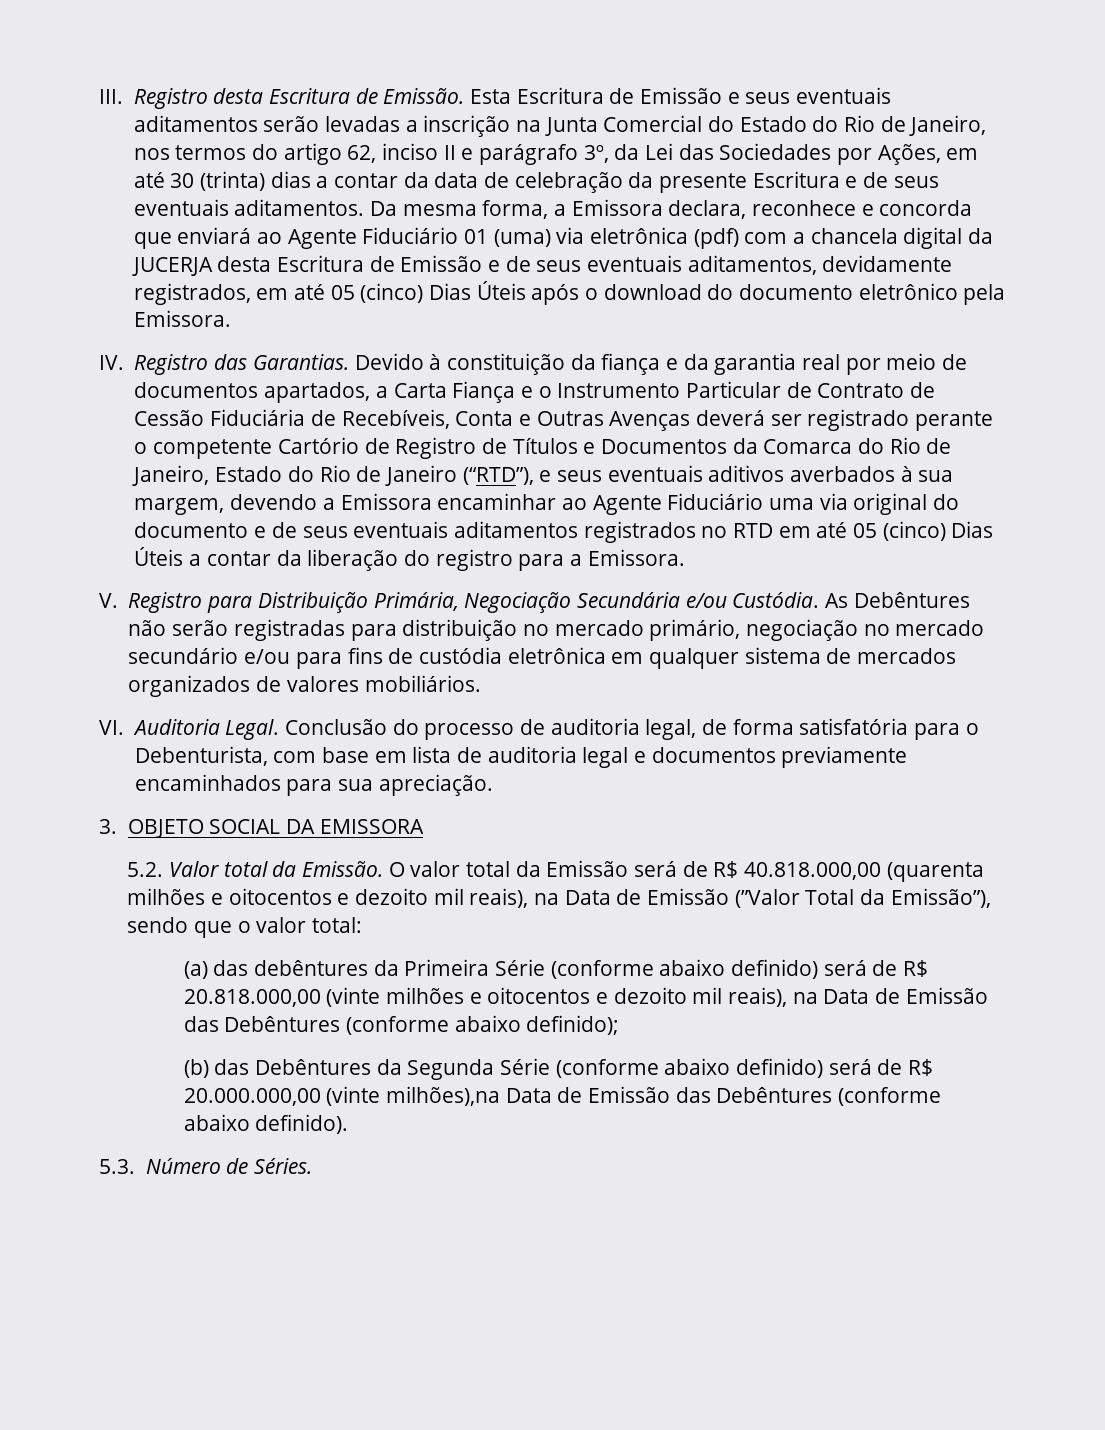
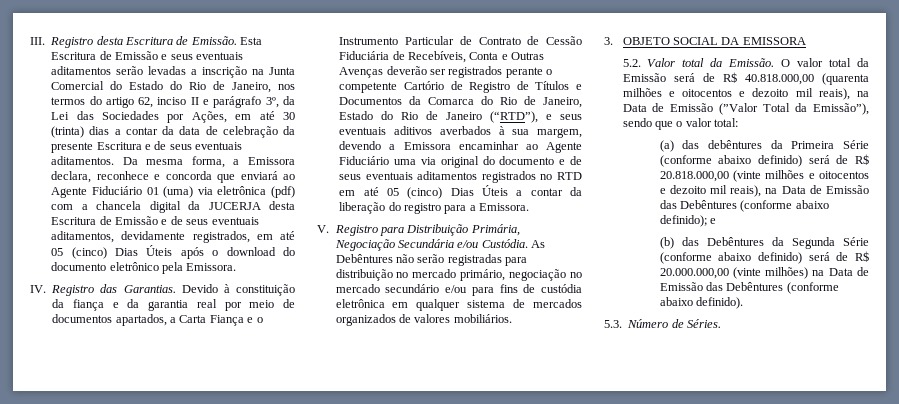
- Devido à constituição da fiança e da garantia real por meio de documentos apartados, a Carta Fiança e o Instrumento Particular de Contrato de Cessão Fiduciária de Recebíveis, Conta e Outras Avenças deverá ser registrado perante o competente Cartório de Registro de Títulos e Documentos da Comarca do Rio de Janeiro, Estado do Rio de Janeiro (“RTD”), e seus eventuais aditivos averbados à sua margem, devendo a Emissora encaminhar ao Agente Fiduciário uma via original do documento e de seus eventuais aditamentos registrados no RTD em até 05 (cinco) Dias Úteis a contar da liberação do registro para a Emissora.
+ Devido à constituição da fiança e da garantia real por meio de documentos apartados, a Carta Fiança e o Instrumento Particular de Contrato de Cessão Fiduciária de Recebíveis, Conta e Outras Avenças deverão ser registrados perante o competente Cartório de Registro de Títulos e Documentos da Comarca do Rio de Janeiro, Estado do Rio de Janeiro (“RTD”), e seus eventuais aditivos averbados à sua margem, devendo a Emissora encaminhar ao Agente Fiduciário uma via original do documento e de seus eventuais aditamentos registrados no RTD em até 05 (cinco) Dias Úteis a contar da liberação do registro para a Emissora.
- VI. Auditoria Legal. Conclusão do processo de auditoria legal, de forma satisfatória para o Debenturista, com base em lista de auditoria legal e documentos previamente encaminhados para sua apreciação.
- (a) das debêntures da Primeira Série (conforme abaixo definido) será de R$ 20.818.000,00 (vinte milhões e oitocentos e dezoito mil reais), na Data de Emissão das Debêntures (conforme abaixo definido);
+ (a) das debêntures da Primeira Série (conforme abaixo definido) será de R$ 20.818.000,00 (vinte milhões e oitocentos e dezoito mil reais), na Data de Emissão das Debêntures (conforme abaixo definido); e
- (b) das Debêntures da Segunda Série (conforme abaixo definido) será de R$ 20.000.000,00 (vinte milhões),na Data de Emissão das Debêntures (conforme abaixo definido).
+ (b) das Debêntures da Segunda Série (conforme abaixo definido) será de R$ 20.000.000,00 (vinte milhões) na Data de Emissão das Debêntures (conforme abaixo definido).

